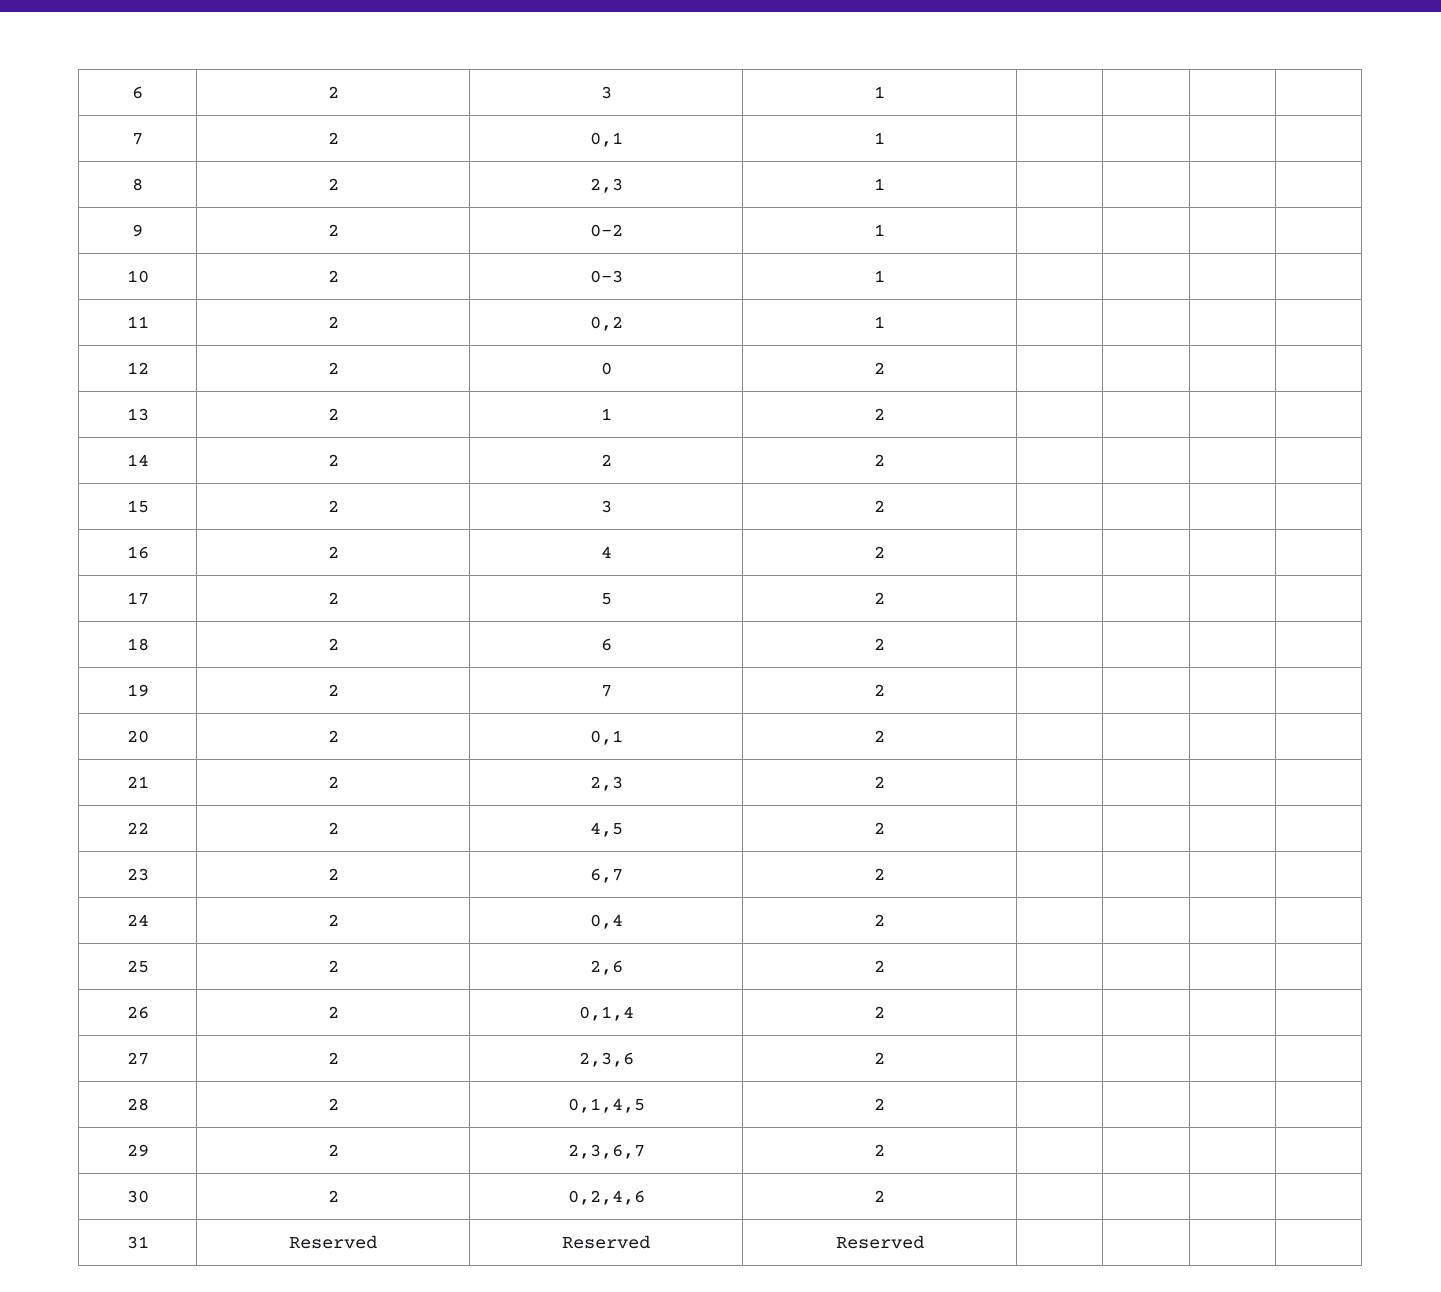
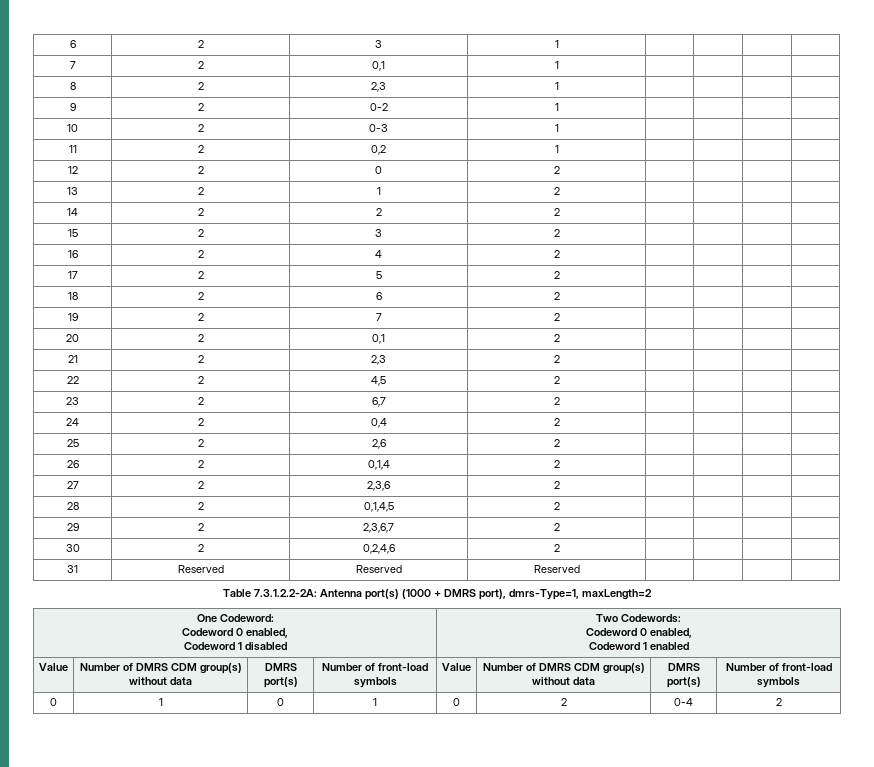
+ Table 7.3.1.2.2-2A: Antenna port(s) (1000 + DMRS port), dmrs-Type=1, maxLength=2
+ One Codeword:
+ Codeword 0 enabled,
+ Codeword 1 disabled | Two Codewords:
+ Codeword 0 enabled,
+ Codeword 1 enabled
+ Value | Number of DMRS CDM group(s) without data | DMRS port(s) | Number of front-load symbols | Value | Number of DMRS CDM group(s) without data | DMRS port(s) | Number of front-load symbols
+ 0 | 1 | 0 | 1 | 0 | 2 | 0-4 | 2

